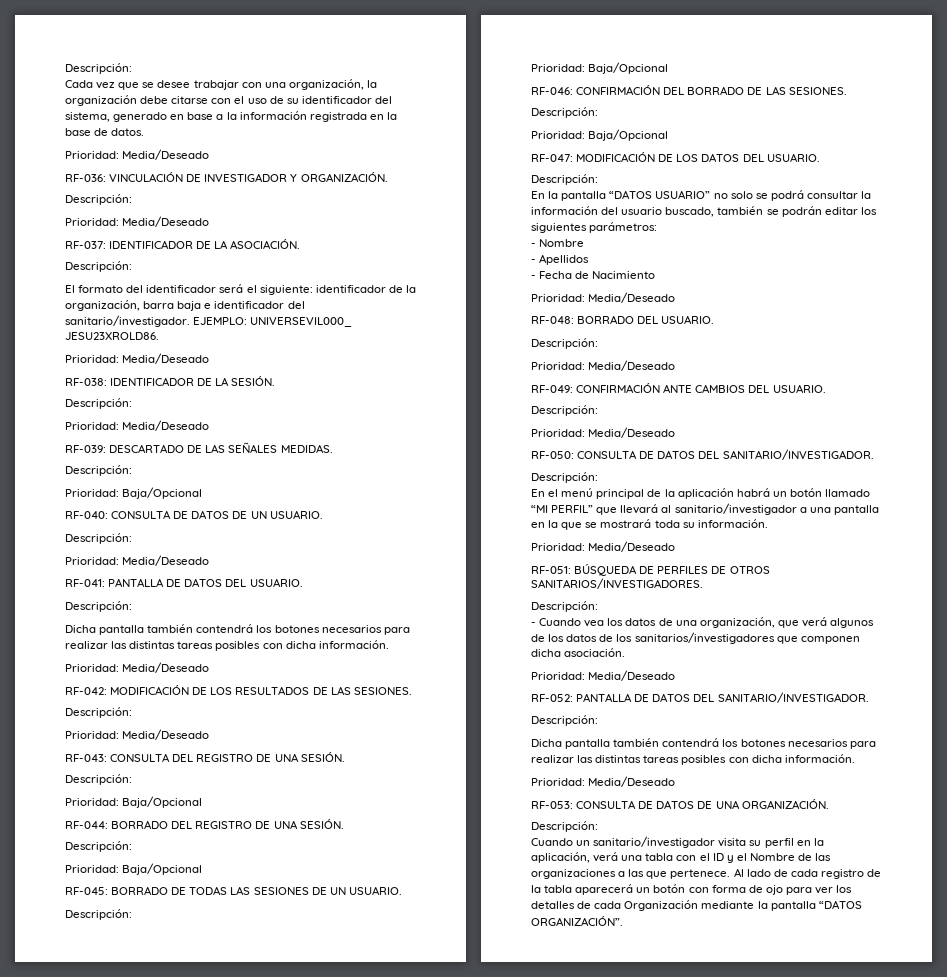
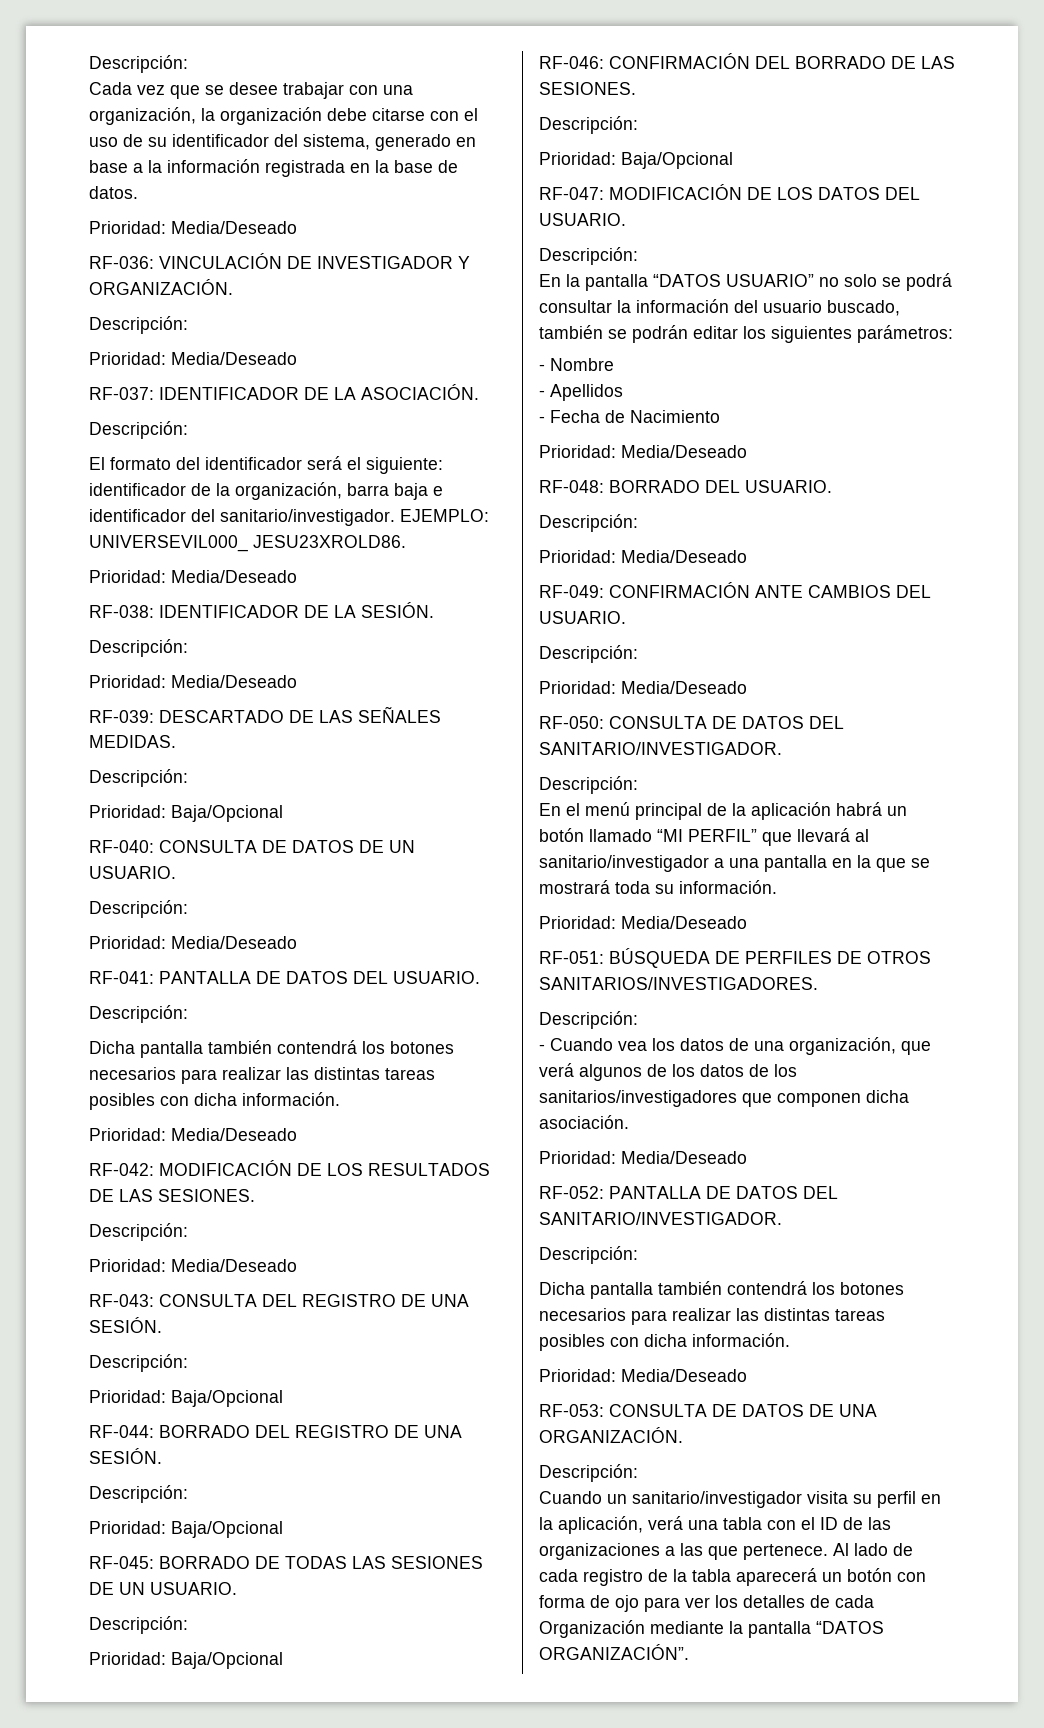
- Cuando un sanitario/investigador visita su perfil en la aplicación, verá una tabla con el ID y el Nombre de las organizaciones a las que pertenece.
+ Cuando un sanitario/investigador visita su perfil en la aplicación, verá una tabla con el ID de las organizaciones a las que pertenece.

